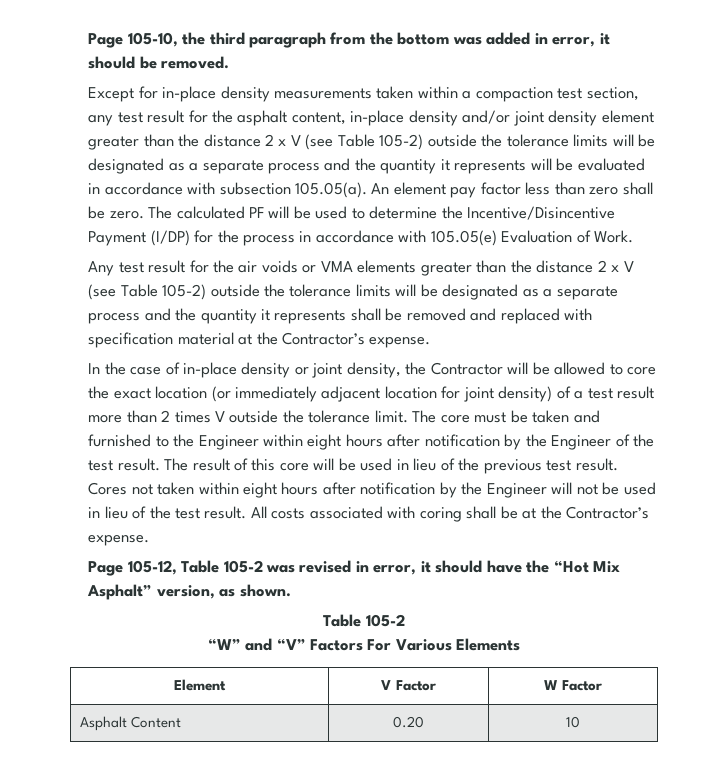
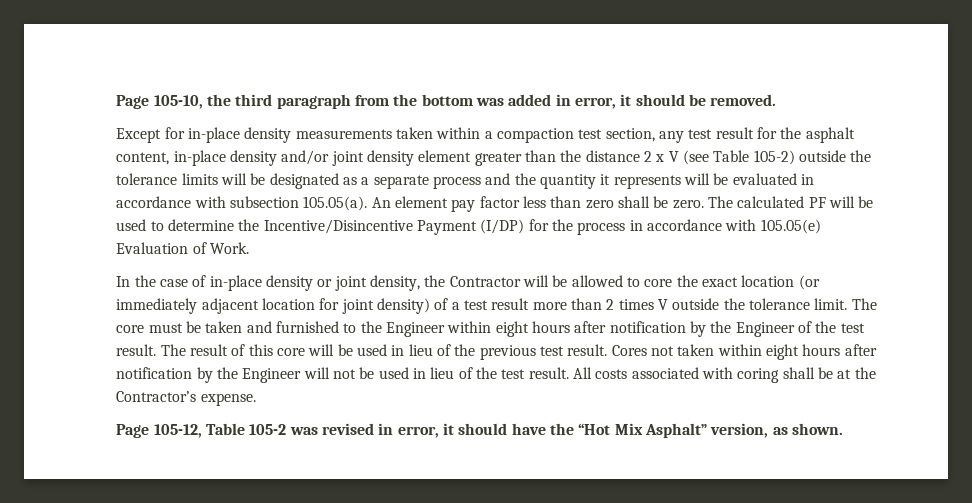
- Any test result for the air voids or VMA elements greater than the distance 2 x V (see Table 105-2) outside the tolerance limits will be designated as a separate process and the quantity it represents shall be removed and replaced with specification material at the Contractor’s expense.
  Page 105-12, Table 105-2 was revised in error, it should have the “Hot Mix Asphalt” version, as shown.
- Table 105-2
- “W” and “V” Factors For Various Elements
- Element | V Factor | W Factor
- Asphalt Content | 0.20 | 10

